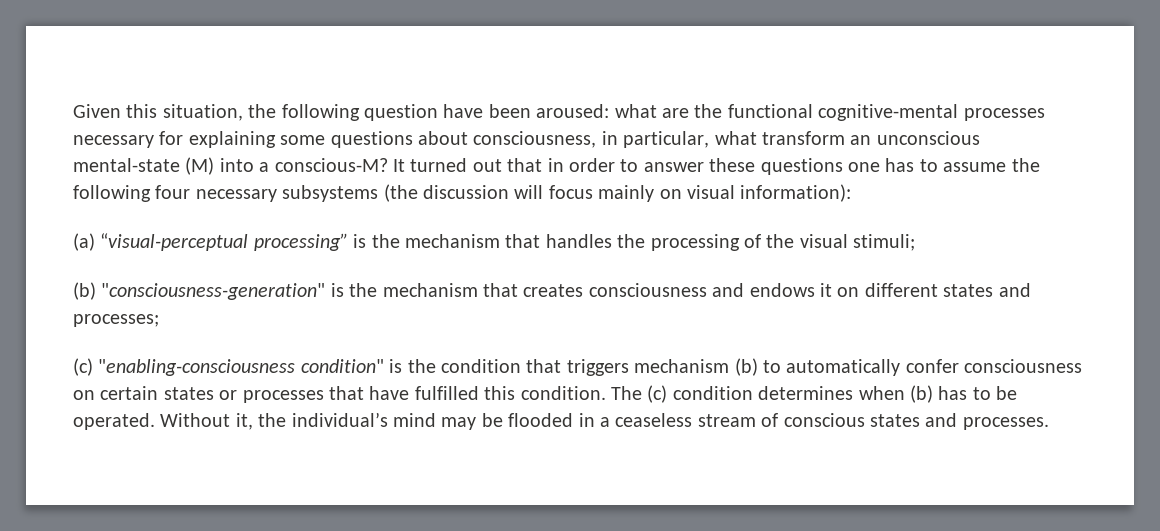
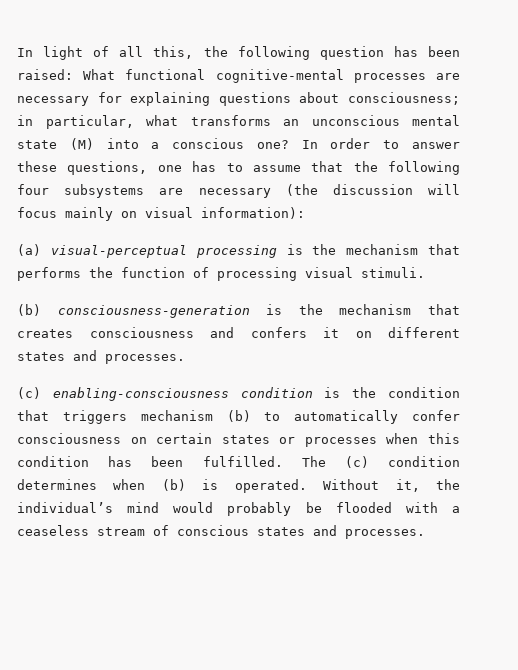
- Given this situation, the following question have been aroused: what are the functional cognitive-mental processes necessary for explaining some questions about consciousness, in particular, what transform an unconscious mental-state (M) into a conscious-M? It turned out that in order to answer these questions one has to assume the following four necessary subsystems (the discussion will focus mainly on visual information):
+ In light of all this, the following question has been raised: What functional cognitive-mental processes are necessary for explaining questions about consciousness; in particular, what transforms an unconscious mental state (M) into a conscious one? In order to answer these questions, one has to assume that the following four subsystems are necessary (the discussion will focus mainly on visual information):
- (a) “visual-perceptual processing” is the mechanism that handles the processing of the visual stimuli;
- (b) "consciousness-generation" is the mechanism that creates consciousness and endows it on different states and processes;
- (c) "enabling-consciousness condition" is the condition that triggers mechanism (b) to automatically confer consciousness on certain states or processes that have fulfilled this condition.
+ (a) visual-perceptual processing is the mechanism that performs the function of processing visual stimuli.
+ (b) consciousness-generation is the mechanism that creates consciousness and confers it on different states and processes.
+ (c) enabling-consciousness condition is the condition that triggers mechanism (b) to automatically confer consciousness on certain states or processes when this condition has been fulfilled.
- The (c) condition determines when (b) has to be operated.
+ The (c) condition determines when (b) is operated.
- Without it, the individual’s mind may be flooded in a ceaseless stream of conscious states and processes.
+ Without it, the individual’s mind would probably be flooded with a ceaseless stream of conscious states and processes.

